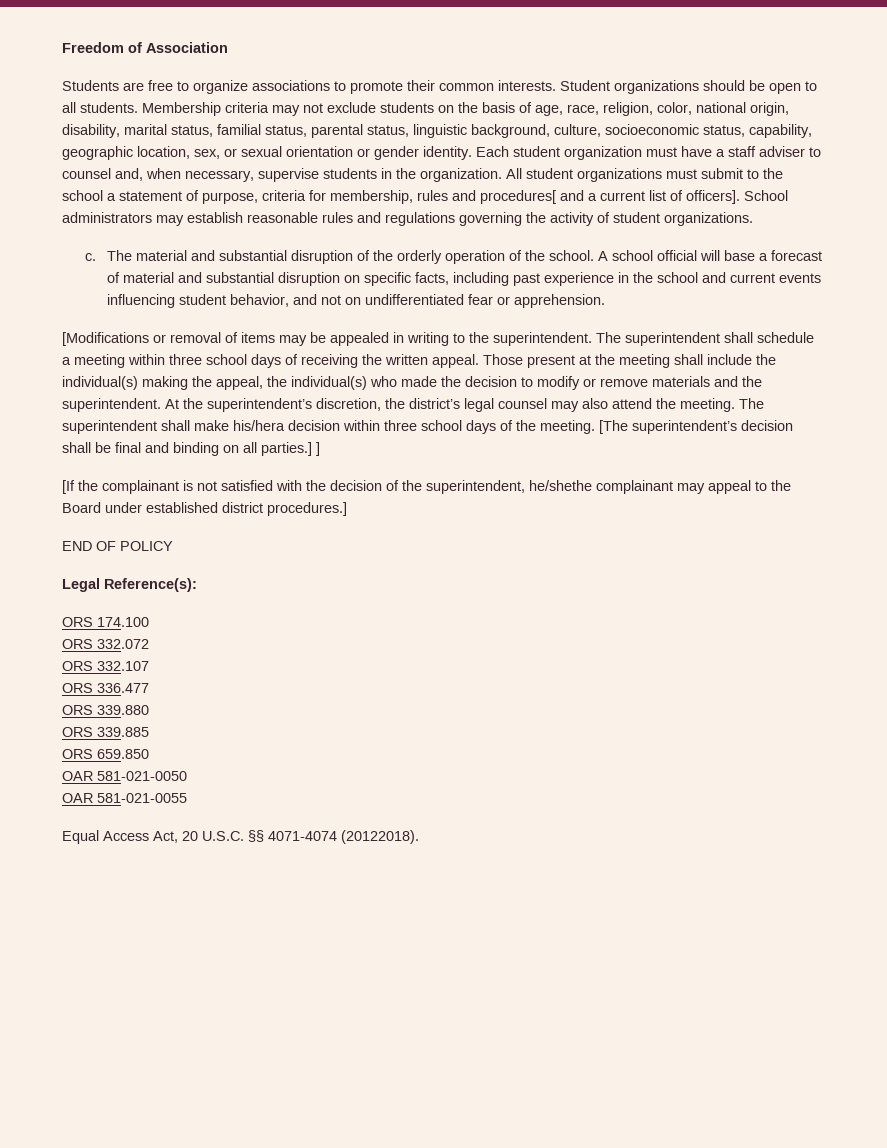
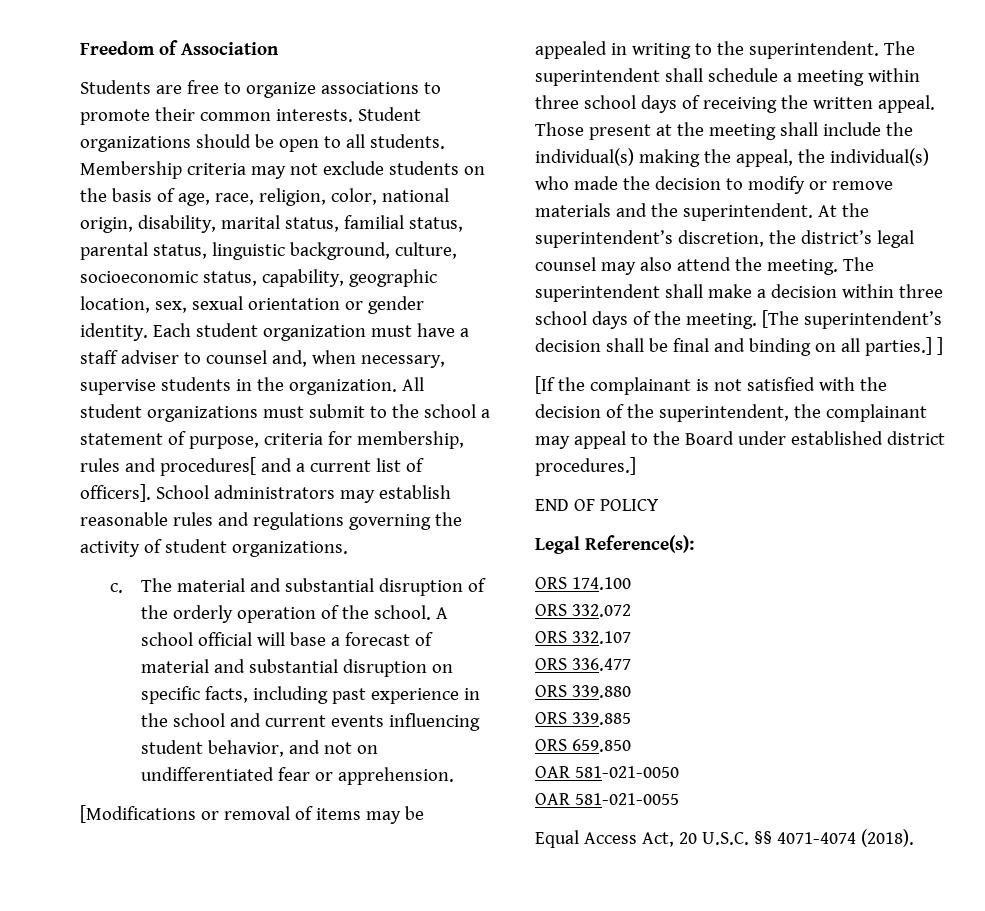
- Membership criteria may not exclude students on the basis of age, race, religion, color, national origin, disability, marital status, familial status, parental status, linguistic background, culture, socioeconomic status, capability, geographic location, sex, or sexual orientation or gender identity.
+ Membership criteria may not exclude students on the basis of age, race, religion, color, national origin, disability, marital status, familial status, parental status, linguistic background, culture, socioeconomic status, capability, geographic location, sex, sexual orientation or gender identity.
- The superintendent shall make his/hera decision within three school days of the meeting.
+ The superintendent shall make a decision within three school days of the meeting.
- [If the complainant is not satisfied with the decision of the superintendent, he/shethe complainant may appeal to the Board under established district procedures.]
+ [If the complainant is not satisfied with the decision of the superintendent, the complainant may appeal to the Board under established district procedures.]
- Equal Access Act, 20 U.S.C. §§ 4071-4074 (20122018).
+ Equal Access Act, 20 U.S.C. §§ 4071-4074 (2018).

